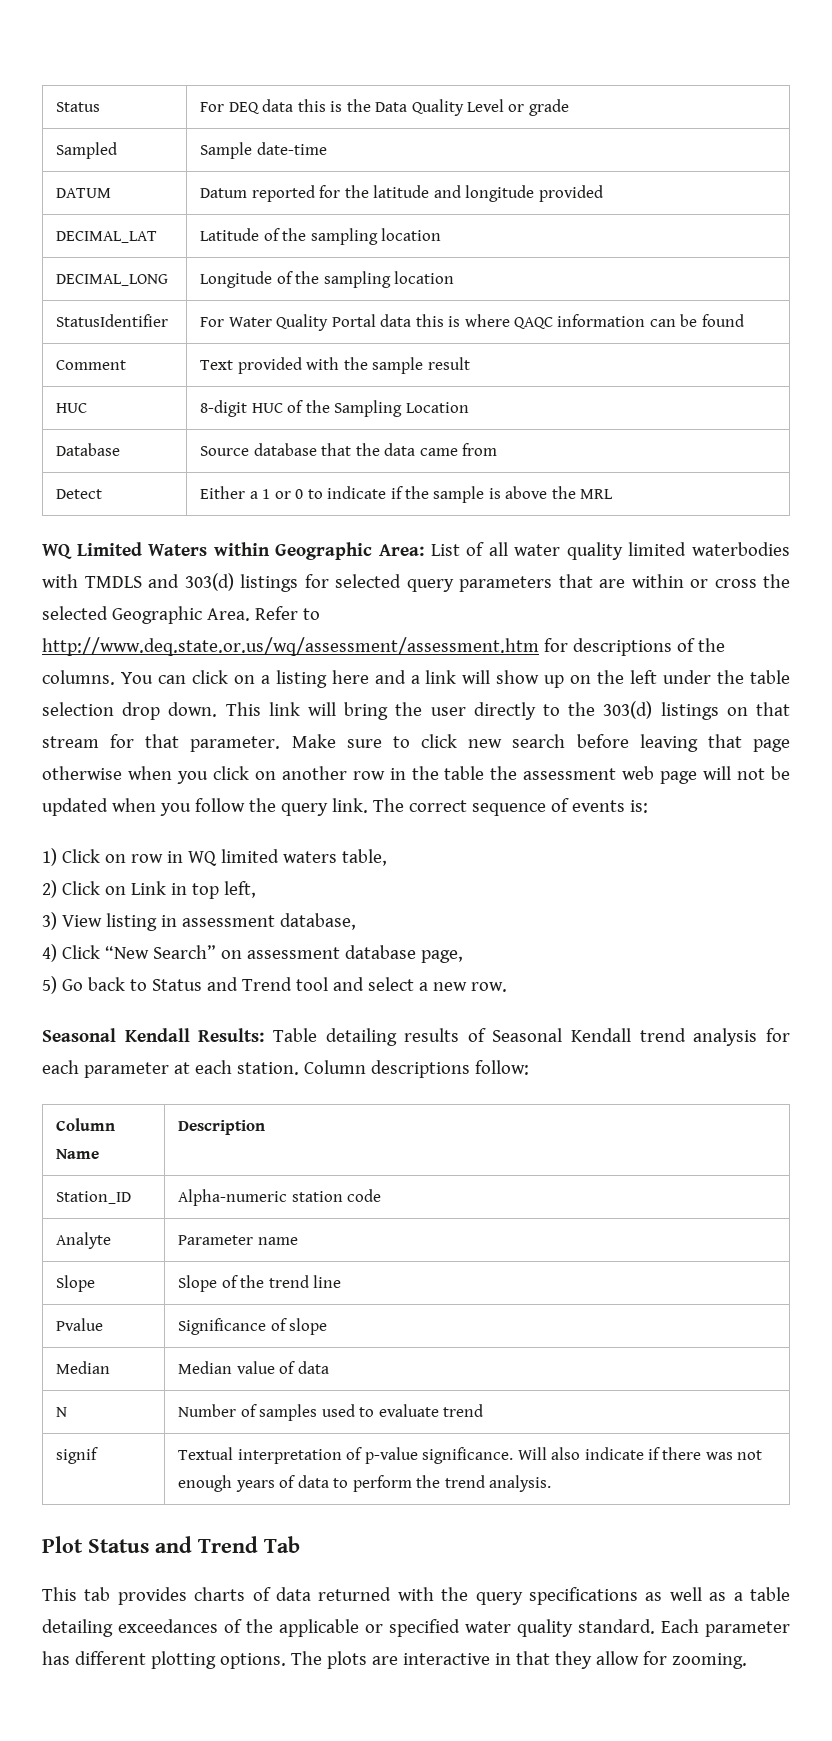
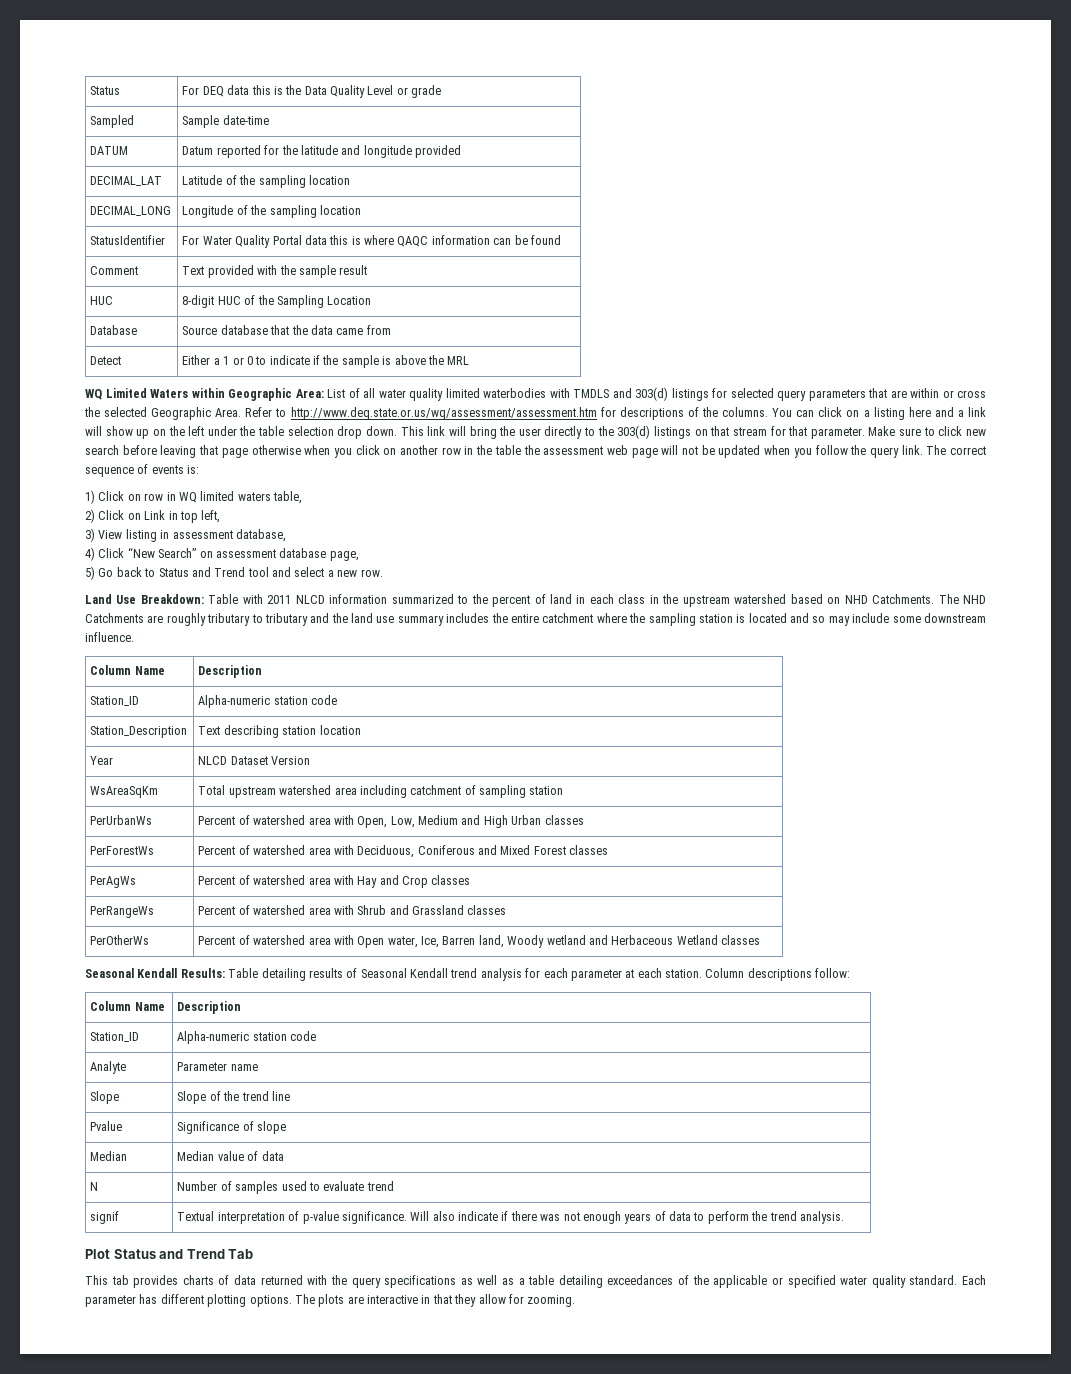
+ Land Use Breakdown: Table with 2011 NLCD information summarized to the percent of land in each class in the upstream watershed based on NHD Catchments. The NHD Catchments are roughly tributary to tributary and the land use summary includes the entire catchment where the sampling station is located and so may include some downstream influence.
+ Column Name | Description
+ Station_ID | Alpha-numeric station code
+ Station_Description | Text describing station location
+ Year | NLCD Dataset Version
+ WsAreaSqKm | Total upstream watershed area including catchment of sampling station
+ PerUrbanWs | Percent of watershed area with Open, Low, Medium and High Urban classes
+ PerForestWs | Percent of watershed area with Deciduous, Coniferous and Mixed Forest classes
+ PerAgWs | Percent of watershed area with Hay and Crop classes
+ PerRangeWs | Percent of watershed area with Shrub and Grassland classes
+ PerOtherWs | Percent of watershed area with Open water, Ice, Barren land, Woody wetland and Herbaceous Wetland classes

